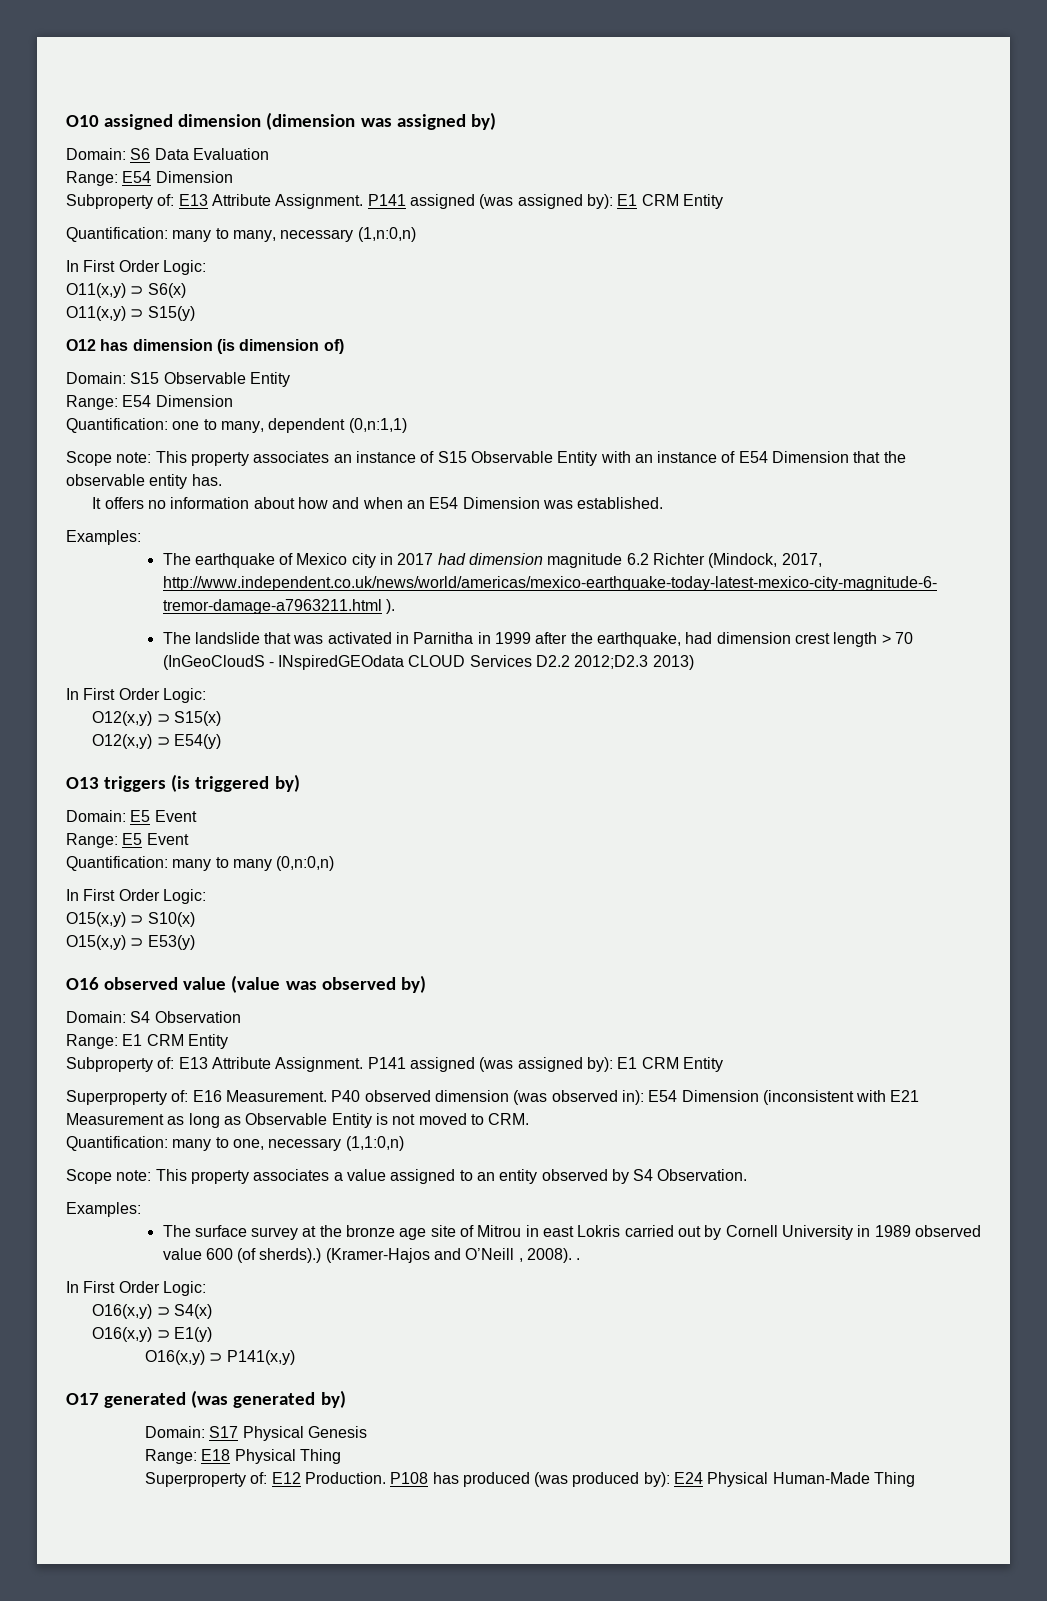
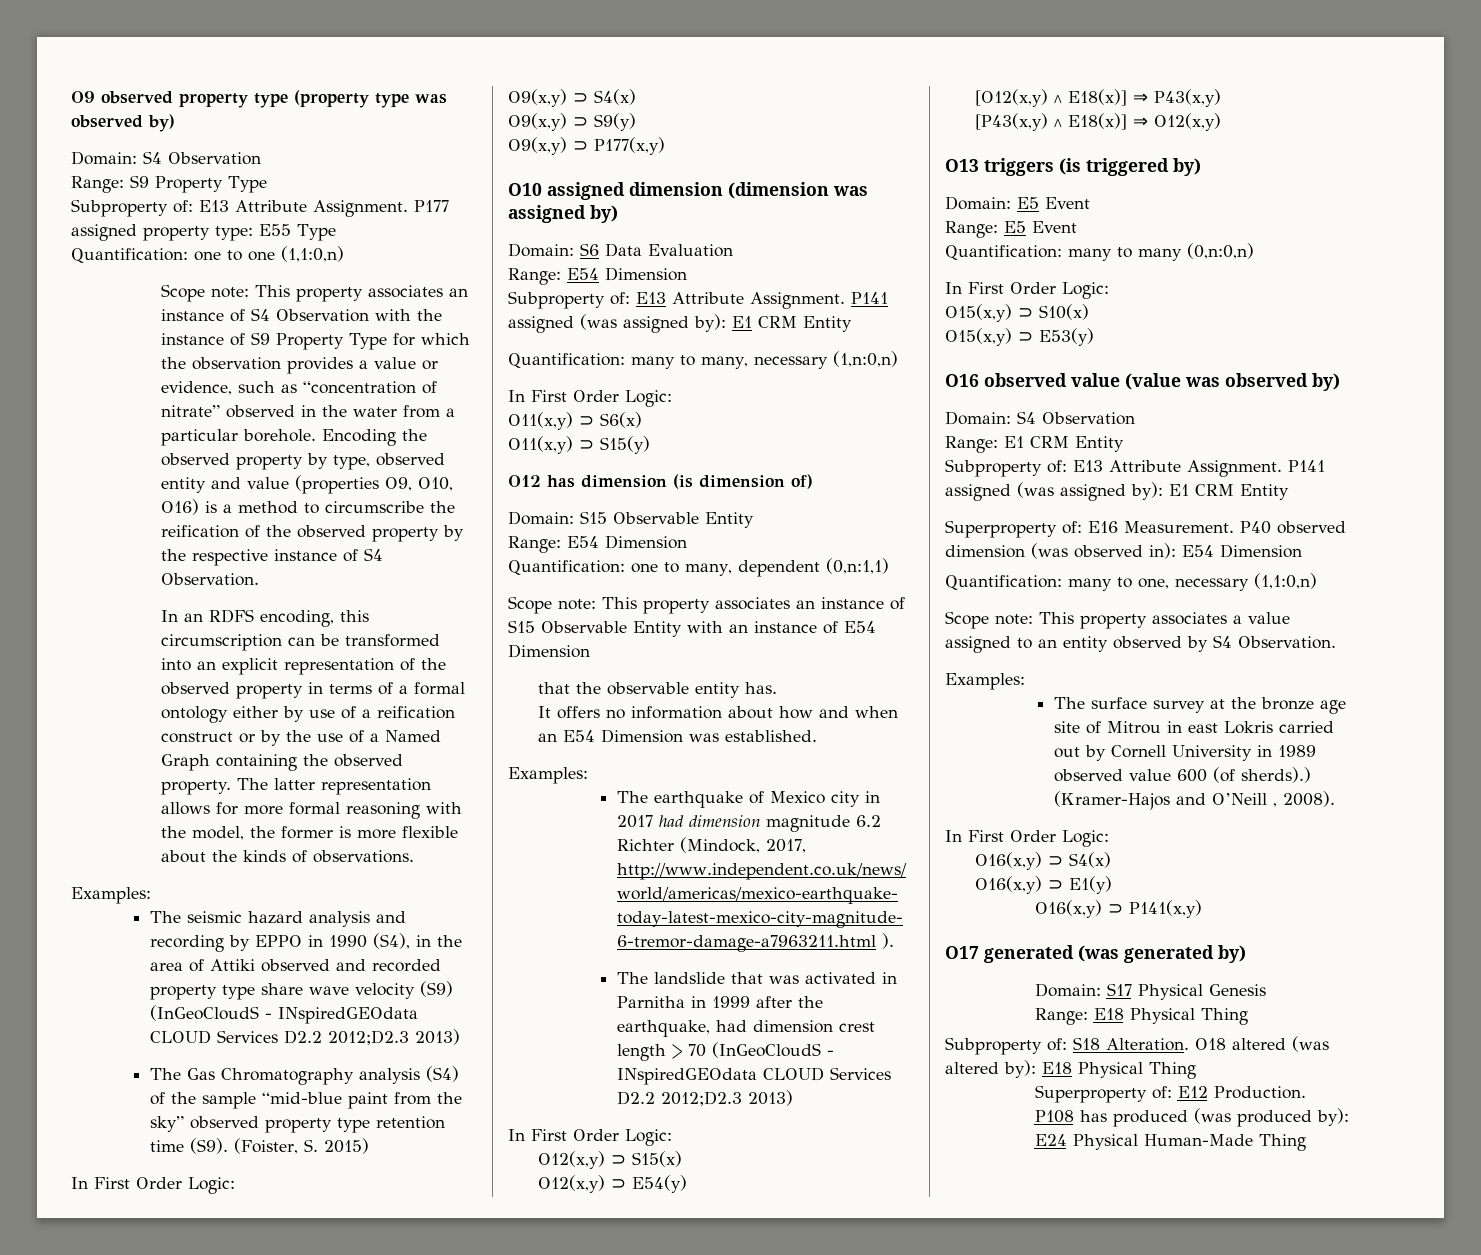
+ O9 observed property type (property type was observed by)
+ Domain: S4 Observation
+ Range: S9 Property Type
+ Subproperty of: E13 Attribute Assignment. P177 assigned property type: E55 Type
+ Quantification: one to one (1,1:0,n)
+ Scope note: This property associates an instance of S4 Observation with the instance of S9 Property Type for which the observation provides a value or evidence, such as “concentration of nitrate” observed in the water from a particular borehole. Encoding the observed property by type, observed entity and value (properties O9, O10, O16) is a method to circumscribe the reification of the observed property by the respective instance of S4 Observation.
+ In an RDFS encoding, this circumscription can be transformed into an explicit representation of the observed property in terms of a formal ontology either by use of a reification construct or by the use of a Named Graph containing the observed property. The latter representation allows for more formal reasoning with the model, the former is more flexible about the kinds of observations.
+ Examples:
+ The seismic hazard analysis and recording by EPPO in 1990 (S4), in the area of Attiki observed and recorded property type share wave velocity (S9) (InGeoCloudS - INspiredGEOdata CLOUD Services D2.2 2012;D2.3 2013)
+ The Gas Chromatography analysis (S4) of the sample “mid-blue paint from the sky” observed property type retention time (S9). (Foister, S. 2015)
+ In First Order Logic:
+ O9(x,y) ⊃ S4(x)
+ O9(x,y) ⊃ S9(y)
+ O9(x,y) ⊃ P177(x,y)
- Scope note: This property associates an instance of S15 Observable Entity with an instance of E54 Dimension that the observable entity has.
+ Scope note: This property associates an instance of S15 Observable Entity with an instance of E54 Dimension
+ that the observable entity has.
+ [O12(x,y) ∧ E18(x)] ⇒ P43(x,y)
+ [P43(x,y) ∧ E18(x)] ⇒ O12(x,y)
- P40 observed dimension (was observed in): E54 Dimension (inconsistent with E21 Measurement as long as Observable Entity is not moved to CRM.
+ P40 observed dimension (was observed in): E54 Dimension
- (Kramer-Hajos and O’Neill , 2008). .
+ (Kramer-Hajos and O’Neill , 2008).
+ Subproperty of: S18 Alteration. O18 altered (was altered by): E18 Physical Thing

